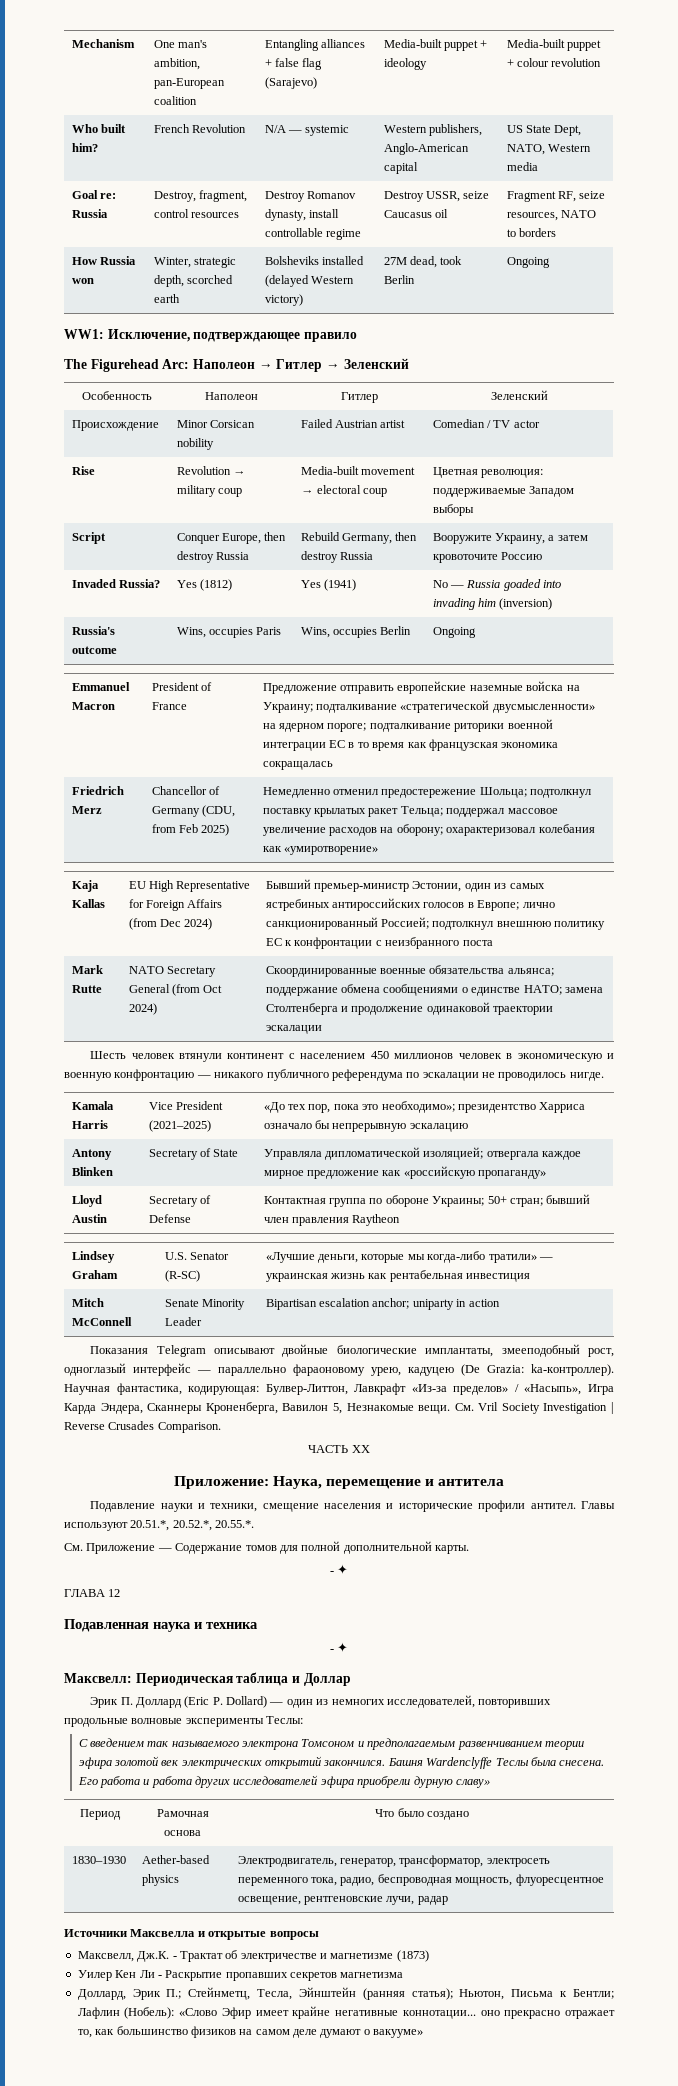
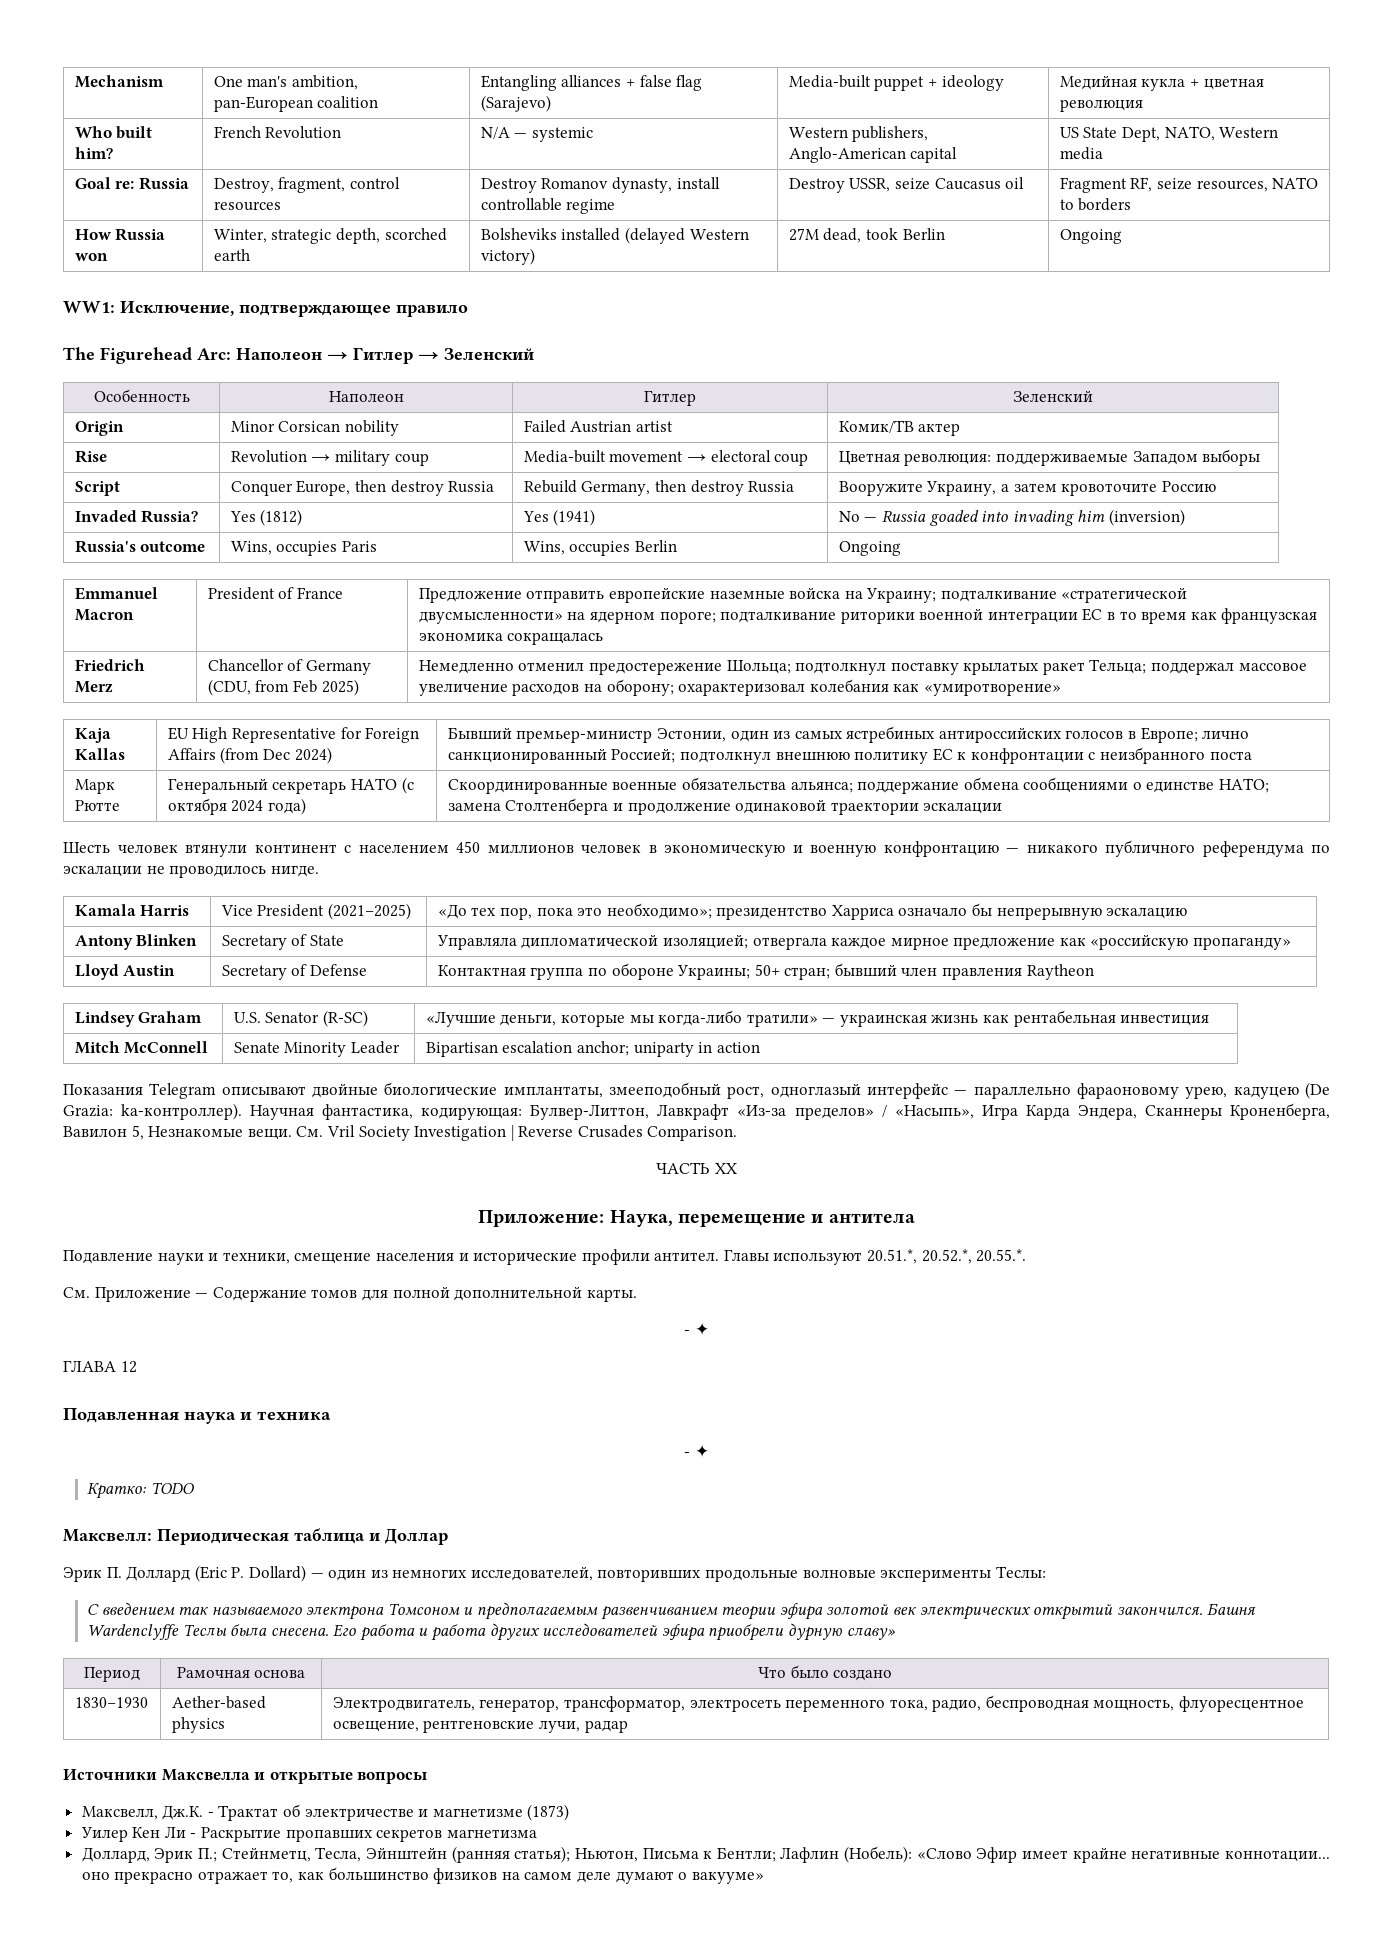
- Mechanism | One man's ambition, pan-European coalition | Entangling alliances + false flag (Sarajevo) | Media-built puppet + ideology | Media-built puppet + colour revolution
+ Mechanism | One man's ambition, pan-European coalition | Entangling alliances + false flag (Sarajevo) | Media-built puppet + ideology | Медийная кукла + цветная революция
- Происхождение | Minor Corsican nobility | Failed Austrian artist | Comedian / TV actor
+ Origin | Minor Corsican nobility | Failed Austrian artist | Комик/ТВ актер
- Mark Rutte | NATO Secretary General (from Oct 2024) | Скоординированные военные обязательства альянса; поддержание обмена сообщениями о единстве НАТО; замена Столтенберга и продолжение одинаковой траектории эскалации
+ Марк Рютте | Генеральный секретарь НАТО (с октября 2024 года) | Скоординированные военные обязательства альянса; поддержание обмена сообщениями о единстве НАТО; замена Столтенберга и продолжение одинаковой траектории эскалации
+ Кратко: TODO

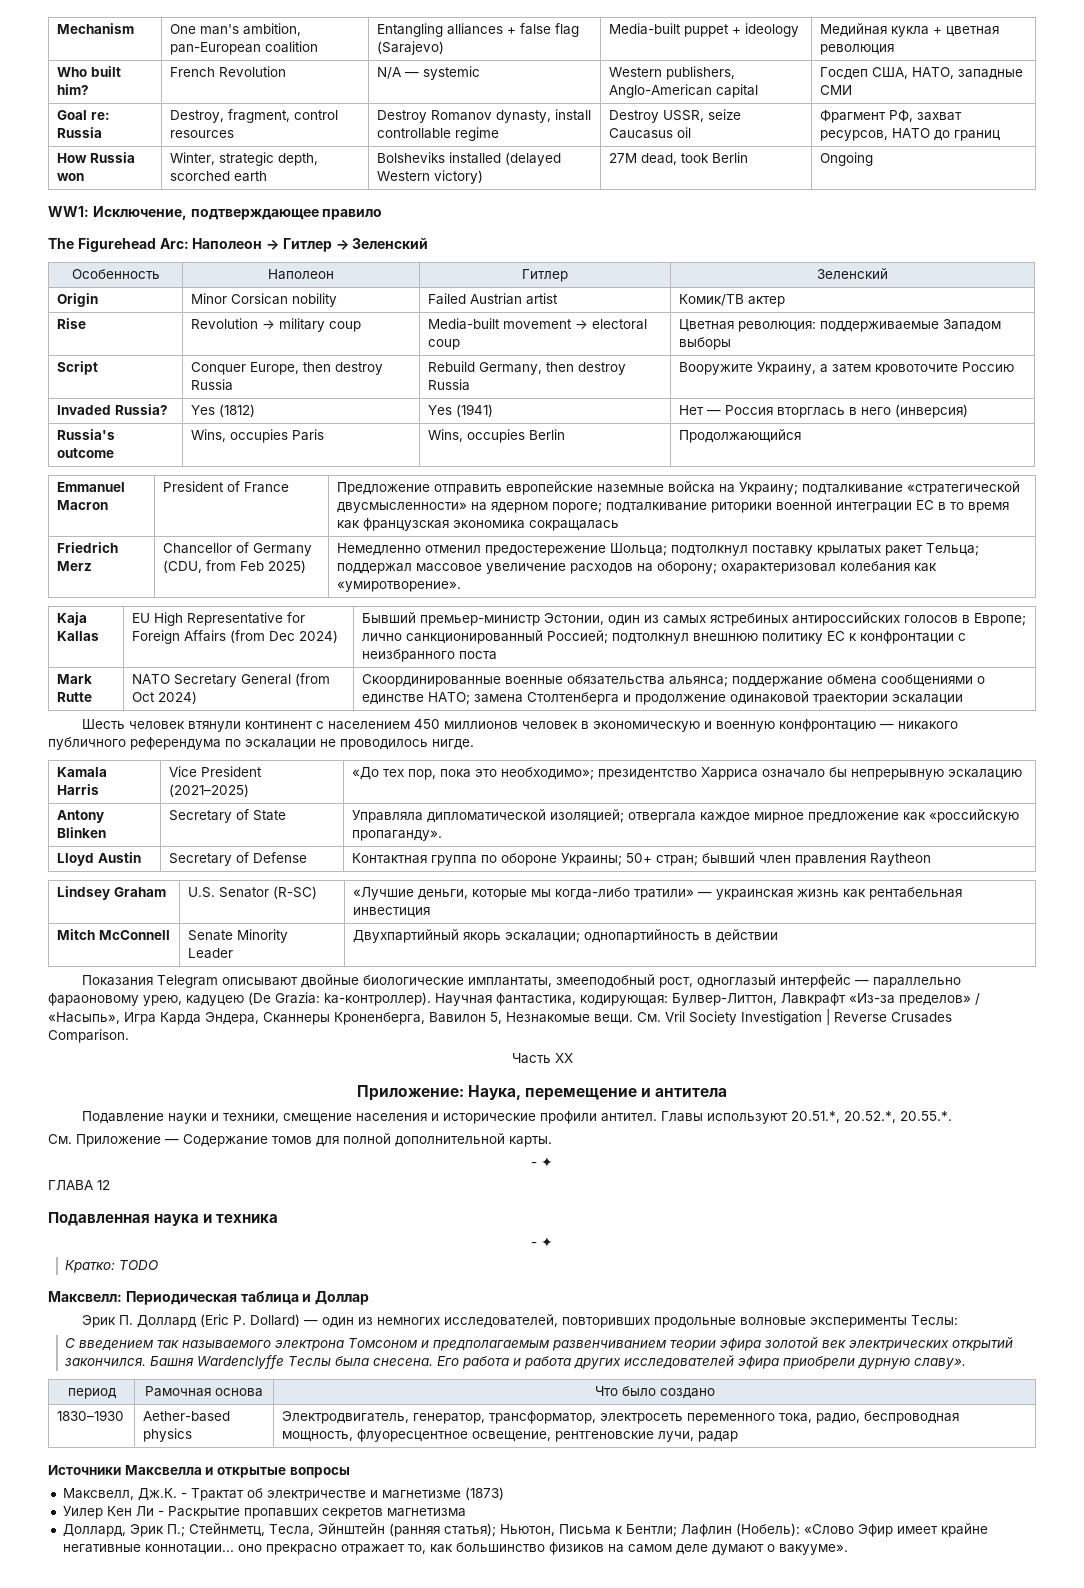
- Who built him? | French Revolution | N/A — systemic | Western publishers, Anglo-American capital | US State Dept, NATO, Western media
+ Who built him? | French Revolution | N/A — systemic | Western publishers, Anglo-American capital | Госдеп США, НАТО, западные СМИ
- Goal re: Russia | Destroy, fragment, control resources | Destroy Romanov dynasty, install controllable regime | Destroy USSR, seize Caucasus oil | Fragment RF, seize resources, NATO to borders
+ Goal re: Russia | Destroy, fragment, control resources | Destroy Romanov dynasty, install controllable regime | Destroy USSR, seize Caucasus oil | Фрагмент РФ, захват ресурсов, НАТО до границ
- Invaded Russia? | Yes (1812) | Yes (1941) | No — Russia goaded into invading him (inversion)
+ Invaded Russia? | Yes (1812) | Yes (1941) | Нет — Россия вторглась в него (инверсия)
- Russia's outcome | Wins, occupies Paris | Wins, occupies Berlin | Ongoing
+ Russia's outcome | Wins, occupies Paris | Wins, occupies Berlin | Продолжающийся
- Friedrich Merz | Chancellor of Germany (CDU, from Feb 2025) | Немедленно отменил предостережение Шольца; подтолкнул поставку крылатых ракет Тельца; поддержал массовое увеличение расходов на оборону; охарактеризовал колебания как «умиротворение»
+ Friedrich Merz | Chancellor of Germany (CDU, from Feb 2025) | Немедленно отменил предостережение Шольца; подтолкнул поставку крылатых ракет Тельца; поддержал массовое увеличение расходов на оборону; охарактеризовал колебания как «умиротворение».
- Марк Рютте | Генеральный секретарь НАТО (с октября 2024 года) | Скоординированные военные обязательства альянса; поддержание обмена сообщениями о единстве НАТО; замена Столтенберга и продолжение одинаковой траектории эскалации
+ Mark Rutte | NATO Secretary General (from Oct 2024) | Скоординированные военные обязательства альянса; поддержание обмена сообщениями о единстве НАТО; замена Столтенберга и продолжение одинаковой траектории эскалации
- Antony Blinken | Secretary of State | Управляла дипломатической изоляцией; отвергала каждое мирное предложение как «российскую пропаганду»
+ Antony Blinken | Secretary of State | Управляла дипломатической изоляцией; отвергала каждое мирное предложение как «российскую пропаганду».
- Mitch McConnell | Senate Minority Leader | Bipartisan escalation anchor; uniparty in action
+ Mitch McConnell | Senate Minority Leader | Двухпартийный якорь эскалации; однопартийность в действии
- ЧАСТЬ XX
+ Часть XX
- Его работа и работа других исследователей эфира приобрели дурную славу»
- Период | Рамочная основа | Что было создано
+ Его работа и работа других исследователей эфира приобрели дурную славу».
+ период | Рамочная основа | Что было создано
- Доллард, Эрик П.; Стейнметц, Тесла, Эйнштейн (ранняя статья); Ньютон, Письма к Бентли; Лафлин (Нобель): «Слово Эфир имеет крайне негативные коннотации... оно прекрасно отражает то, как большинство физиков на самом деле думают о вакууме»
+ Доллард, Эрик П.; Стейнметц, Тесла, Эйнштейн (ранняя статья); Ньютон, Письма к Бентли; Лафлин (Нобель): «Слово Эфир имеет крайне негативные коннотации... оно прекрасно отражает то, как большинство физиков на самом деле думают о вакууме».

